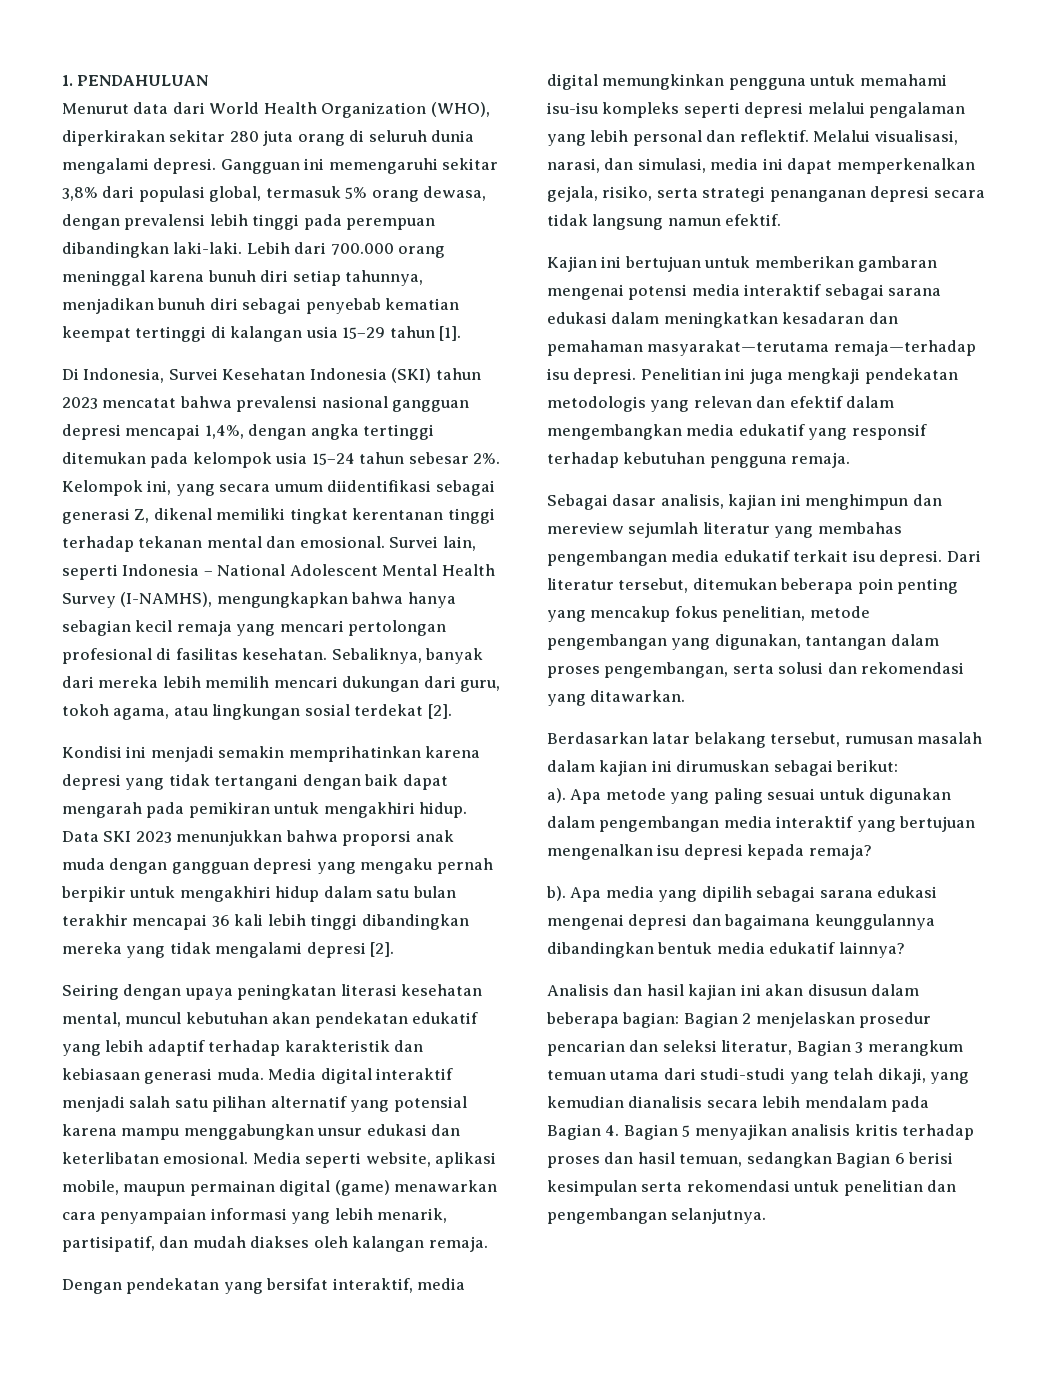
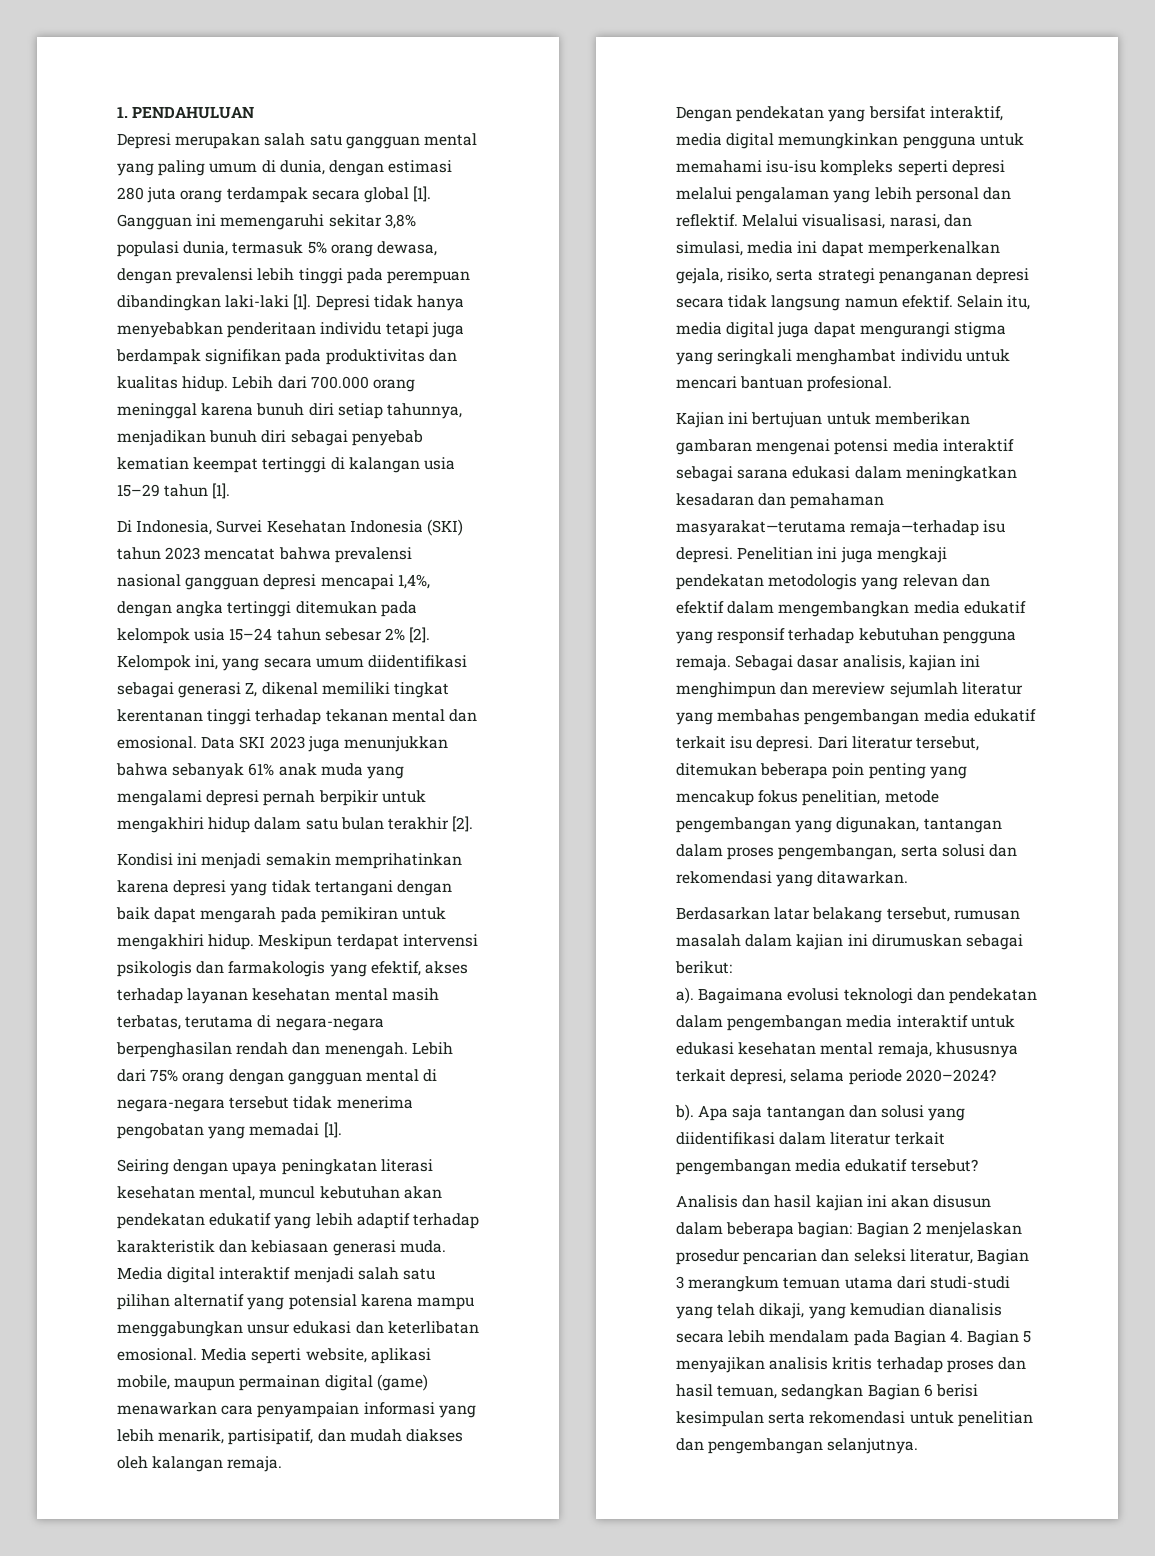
- Menurut data dari World Health Organization (WHO), diperkirakan sekitar 280 juta orang di seluruh dunia mengalami depresi.
+ Depresi merupakan salah satu gangguan mental yang paling umum di dunia, dengan estimasi 280 juta orang terdampak secara global [1].
- Gangguan ini memengaruhi sekitar 3,8% dari populasi global, termasuk 5% orang dewasa, dengan prevalensi lebih tinggi pada perempuan dibandingkan laki-laki.
+ Gangguan ini memengaruhi sekitar 3,8% populasi dunia, termasuk 5% orang dewasa, dengan prevalensi lebih tinggi pada perempuan dibandingkan laki-laki [1]. Depresi tidak hanya menyebabkan penderitaan individu tetapi juga berdampak signifikan pada produktivitas dan kualitas hidup.
- Di Indonesia, Survei Kesehatan Indonesia (SKI) tahun 2023 mencatat bahwa prevalensi nasional gangguan depresi mencapai 1,4%, dengan angka tertinggi ditemukan pada kelompok usia 15–24 tahun sebesar 2%.
+ Di Indonesia, Survei Kesehatan Indonesia (SKI) tahun 2023 mencatat bahwa prevalensi nasional gangguan depresi mencapai 1,4%, dengan angka tertinggi ditemukan pada kelompok usia 15–24 tahun sebesar 2% [2].
- Survei lain, seperti Indonesia – National Adolescent Mental Health Survey (I-NAMHS), mengungkapkan bahwa hanya sebagian kecil remaja yang mencari pertolongan profesional di fasilitas kesehatan. Sebaliknya, banyak dari mereka lebih memilih mencari dukungan dari guru, tokoh agama, atau lingkungan sosial terdekat [2].
+ Data SKI 2023 juga menunjukkan bahwa sebanyak 61% anak muda yang mengalami depresi pernah berpikir untuk mengakhiri hidup dalam satu bulan terakhir [2].
- Data SKI 2023 menunjukkan bahwa proporsi anak muda dengan gangguan depresi yang mengaku pernah berpikir untuk mengakhiri hidup dalam satu bulan terakhir mencapai 36 kali lebih tinggi dibandingkan mereka yang tidak mengalami depresi [2].
+ Meskipun terdapat intervensi psikologis dan farmakologis yang efektif, akses terhadap layanan kesehatan mental masih terbatas, terutama di negara-negara berpenghasilan rendah dan menengah. Lebih dari 75% orang dengan gangguan mental di negara-negara tersebut tidak menerima pengobatan yang memadai [1].
+ Selain itu, media digital juga dapat mengurangi stigma yang seringkali menghambat individu untuk mencari bantuan profesional.
- Penelitian ini juga mengkaji pendekatan metodologis yang relevan dan efektif dalam mengembangkan media edukatif yang responsif terhadap kebutuhan pengguna remaja.
- Sebagai dasar analisis, kajian ini menghimpun dan mereview sejumlah literatur yang membahas pengembangan media edukatif terkait isu depresi.
+ Penelitian ini juga mengkaji pendekatan metodologis yang relevan dan efektif dalam mengembangkan media edukatif yang responsif terhadap kebutuhan pengguna remaja. Sebagai dasar analisis, kajian ini menghimpun dan mereview sejumlah literatur yang membahas pengembangan media edukatif terkait isu depresi.
- Apa metode yang paling sesuai untuk digunakan dalam pengembangan media interaktif yang bertujuan mengenalkan isu depresi kepada remaja?
- b). Apa media yang dipilih sebagai sarana edukasi mengenai depresi dan bagaimana keunggulannya dibandingkan bentuk media edukatif lainnya?
+ Bagaimana evolusi teknologi dan pendekatan dalam pengembangan media interaktif untuk edukasi kesehatan mental remaja, khususnya terkait depresi, selama periode 2020–2024?
+ b). Apa saja tantangan dan solusi yang diidentifikasi dalam literatur terkait pengembangan media edukatif tersebut?

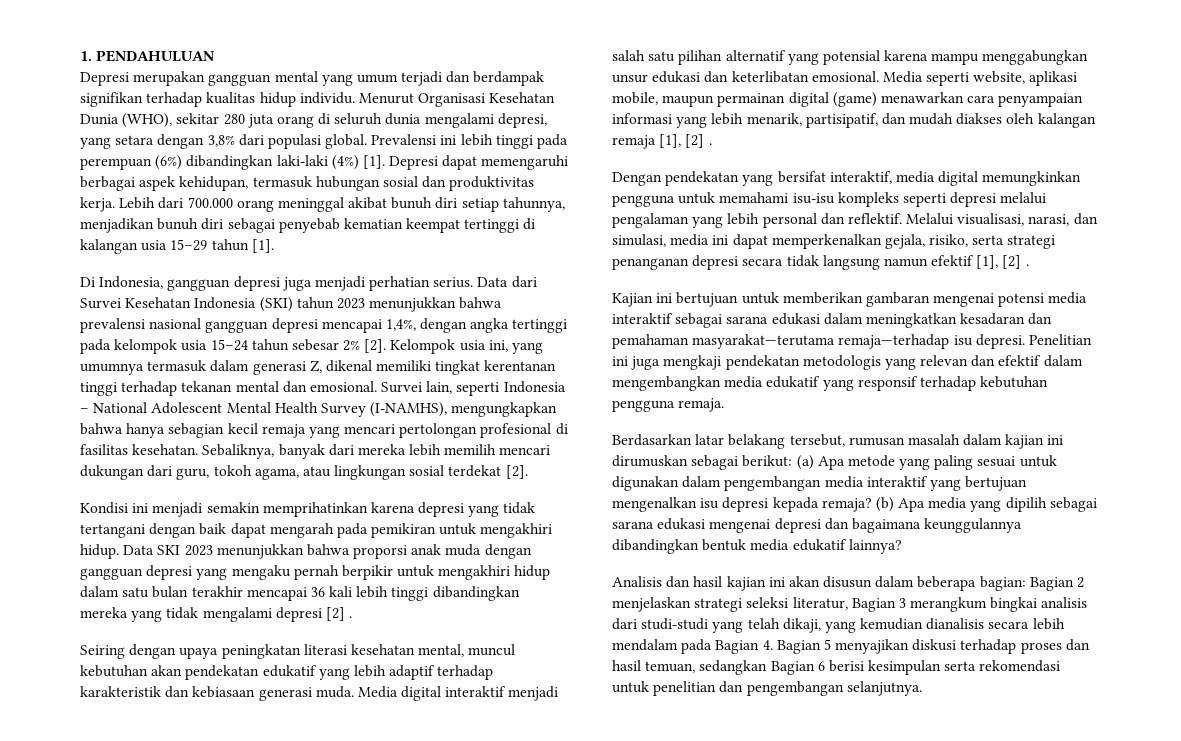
- Depresi merupakan salah satu gangguan mental yang paling umum di dunia, dengan estimasi 280 juta orang terdampak secara global [1]. Gangguan ini memengaruhi sekitar 3,8% populasi dunia, termasuk 5% orang dewasa, dengan prevalensi lebih tinggi pada perempuan dibandingkan laki-laki [1].
+ Depresi merupakan gangguan mental yang umum terjadi dan berdampak signifikan terhadap kualitas hidup individu. Menurut Organisasi Kesehatan Dunia (WHO), sekitar 280 juta orang di seluruh dunia mengalami depresi, yang setara dengan 3,8% dari populasi global. Prevalensi ini lebih tinggi pada perempuan (6%) dibandingkan laki-laki (4%) [1].
- Depresi tidak hanya menyebabkan penderitaan individu tetapi juga berdampak signifikan pada produktivitas dan kualitas hidup.
+ Depresi dapat memengaruhi berbagai aspek kehidupan, termasuk hubungan sosial dan produktivitas kerja.
- Lebih dari 700.000 orang meninggal karena bunuh diri setiap tahunnya, menjadikan bunuh diri sebagai penyebab kematian keempat tertinggi di kalangan usia 15–29 tahun [1].
+ Lebih dari 700.000 orang meninggal akibat bunuh diri setiap tahunnya, menjadikan bunuh diri sebagai penyebab kematian keempat tertinggi di kalangan usia 15–29 tahun [1].
- Di Indonesia, Survei Kesehatan Indonesia (SKI) tahun 2023 mencatat bahwa prevalensi nasional gangguan depresi mencapai 1,4%, dengan angka tertinggi ditemukan pada kelompok usia 15–24 tahun sebesar 2% [2].
+ Di Indonesia, gangguan depresi juga menjadi perhatian serius. Data dari Survei Kesehatan Indonesia (SKI) tahun 2023 menunjukkan bahwa prevalensi nasional gangguan depresi mencapai 1,4%, dengan angka tertinggi pada kelompok usia 15–24 tahun sebesar 2% [2].
- Kelompok ini, yang secara umum diidentifikasi sebagai generasi Z, dikenal memiliki tingkat kerentanan tinggi terhadap tekanan mental dan emosional.
+ Kelompok usia ini, yang umumnya termasuk dalam generasi Z, dikenal memiliki tingkat kerentanan tinggi terhadap tekanan mental dan emosional.
- Data SKI 2023 juga menunjukkan bahwa sebanyak 61% anak muda yang mengalami depresi pernah berpikir untuk mengakhiri hidup dalam satu bulan terakhir [2].
+ Survei lain, seperti Indonesia – National Adolescent Mental Health Survey (I-NAMHS), mengungkapkan bahwa hanya sebagian kecil remaja yang mencari pertolongan profesional di fasilitas kesehatan. Sebaliknya, banyak dari mereka lebih memilih mencari dukungan dari guru, tokoh agama, atau lingkungan sosial terdekat [2].
- Meskipun terdapat intervensi psikologis dan farmakologis yang efektif, akses terhadap layanan kesehatan mental masih terbatas, terutama di negara-negara berpenghasilan rendah dan menengah. Lebih dari 75% orang dengan gangguan mental di negara-negara tersebut tidak menerima pengobatan yang memadai [1].
+ Data SKI 2023 menunjukkan bahwa proporsi anak muda dengan gangguan depresi yang mengaku pernah berpikir untuk mengakhiri hidup dalam satu bulan terakhir mencapai 36 kali lebih tinggi dibandingkan mereka yang tidak mengalami depresi [2] .
- Media seperti website, aplikasi mobile, maupun permainan digital (game) menawarkan cara penyampaian informasi yang lebih menarik, partisipatif, dan mudah diakses oleh kalangan remaja.
+ Media seperti website, aplikasi mobile, maupun permainan digital (game) menawarkan cara penyampaian informasi yang lebih menarik, partisipatif, dan mudah diakses oleh kalangan remaja [1], [2] .
- Melalui visualisasi, narasi, dan simulasi, media ini dapat memperkenalkan gejala, risiko, serta strategi penanganan depresi secara tidak langsung namun efektif. Selain itu, media digital juga dapat mengurangi stigma yang seringkali menghambat individu untuk mencari bantuan profesional.
+ Melalui visualisasi, narasi, dan simulasi, media ini dapat memperkenalkan gejala, risiko, serta strategi penanganan depresi secara tidak langsung namun efektif [1], [2] .
- Sebagai dasar analisis, kajian ini menghimpun dan mereview sejumlah literatur yang membahas pengembangan media edukatif terkait isu depresi. Dari literatur tersebut, ditemukan beberapa poin penting yang mencakup fokus penelitian, metode pengembangan yang digunakan, tantangan dalam proses pengembangan, serta solusi dan rekomendasi yang ditawarkan.
- Berdasarkan latar belakang tersebut, rumusan masalah dalam kajian ini dirumuskan sebagai berikut:
- a). Bagaimana evolusi teknologi dan pendekatan dalam pengembangan media interaktif untuk edukasi kesehatan mental remaja, khususnya terkait depresi, selama periode 2020–2024?
- b). Apa saja tantangan dan solusi yang diidentifikasi dalam literatur terkait pengembangan media edukatif tersebut?
+ Berdasarkan latar belakang tersebut, rumusan masalah dalam kajian ini dirumuskan sebagai berikut: (a) Apa metode yang paling sesuai untuk digunakan dalam pengembangan media interaktif yang bertujuan mengenalkan isu depresi kepada remaja? (b) Apa media yang dipilih sebagai sarana edukasi mengenai depresi dan bagaimana keunggulannya dibandingkan bentuk media edukatif lainnya?
- Analisis dan hasil kajian ini akan disusun dalam beberapa bagian: Bagian 2 menjelaskan prosedur pencarian dan seleksi literatur, Bagian 3 merangkum temuan utama dari studi-studi yang telah dikaji, yang kemudian dianalisis secara lebih mendalam pada Bagian 4. Bagian 5 menyajikan analisis kritis terhadap proses dan hasil temuan, sedangkan Bagian 6 berisi kesimpulan serta rekomendasi untuk penelitian dan pengembangan selanjutnya.
+ Analisis dan hasil kajian ini akan disusun dalam beberapa bagian: Bagian 2 menjelaskan strategi seleksi literatur, Bagian 3 merangkum bingkai analisis dari studi-studi yang telah dikaji, yang kemudian dianalisis secara lebih mendalam pada Bagian 4. Bagian 5 menyajikan diskusi terhadap proses dan hasil temuan, sedangkan Bagian 6 berisi kesimpulan serta rekomendasi untuk penelitian dan pengembangan selanjutnya.

